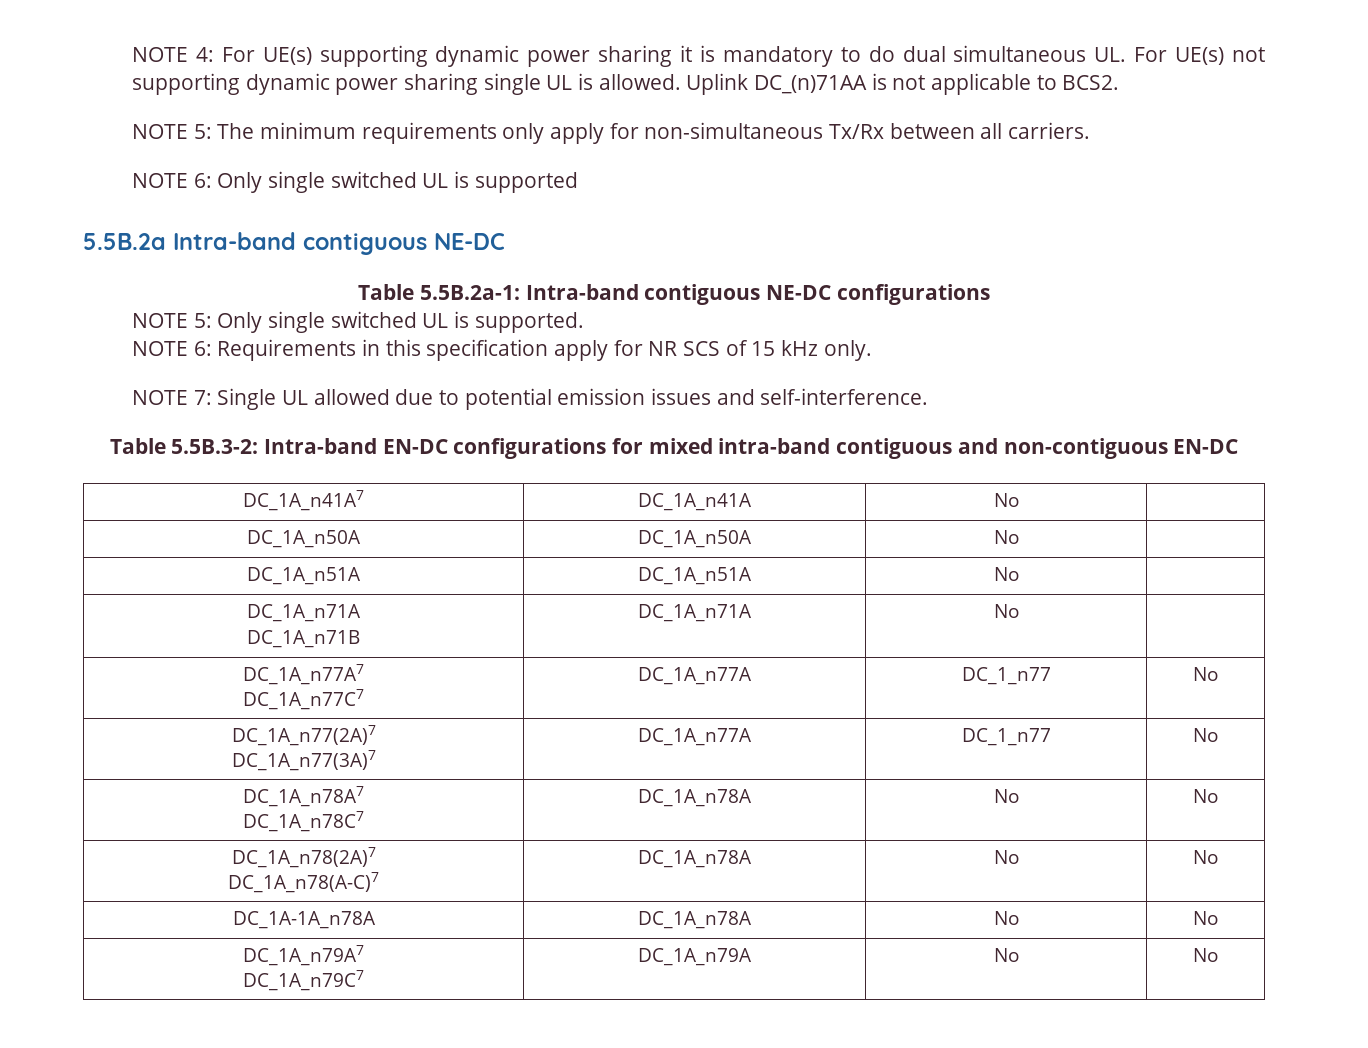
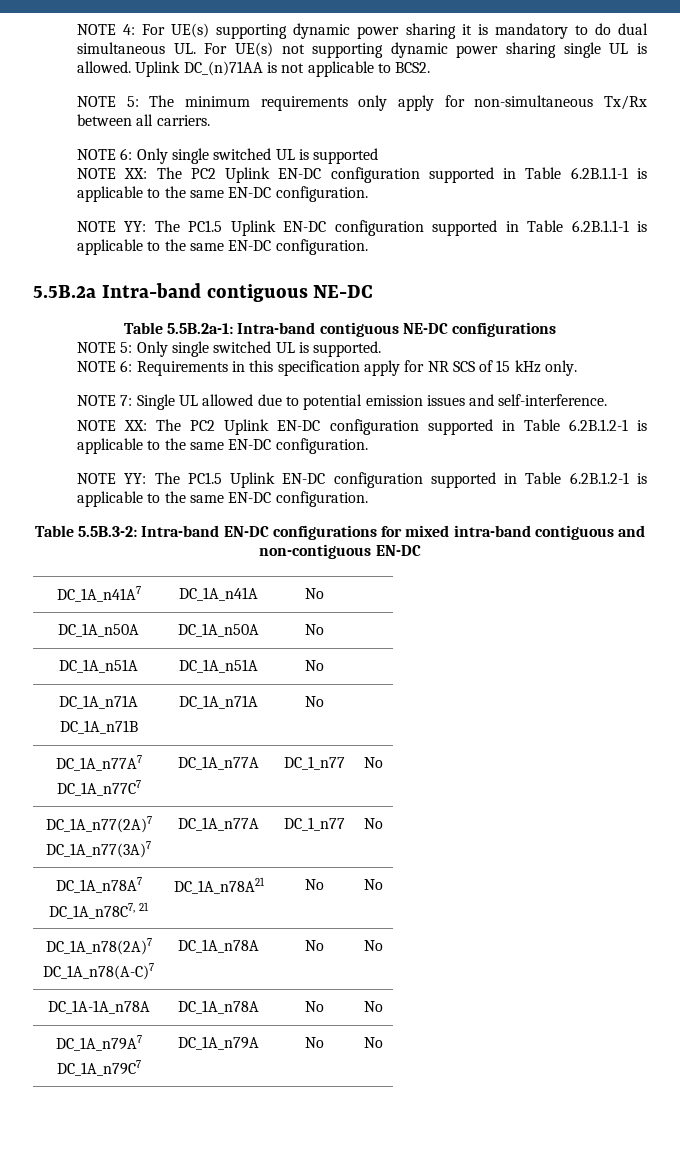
+ NOTE XX: The PC2 Uplink EN-DC configuration supported in Table 6.2B.1.1-1 is applicable to the same EN-DC configuration.
+ NOTE YY: The PC1.5 Uplink EN-DC configuration supported in Table 6.2B.1.1-1 is applicable to the same EN-DC configuration.
+ NOTE XX: The PC2 Uplink EN-DC configuration supported in Table 6.2B.1.2-1 is applicable to the same EN-DC configuration.
+ NOTE YY: The PC1.5 Uplink EN-DC configuration supported in Table 6.2B.1.2-1 is applicable to the same EN-DC configuration.
  DC_1A_n78A7
- DC_1A_n78C7 | DC_1A_n78A | No | No
+ DC_1A_n78C7, 21 | DC_1A_n78A21 | No | No

